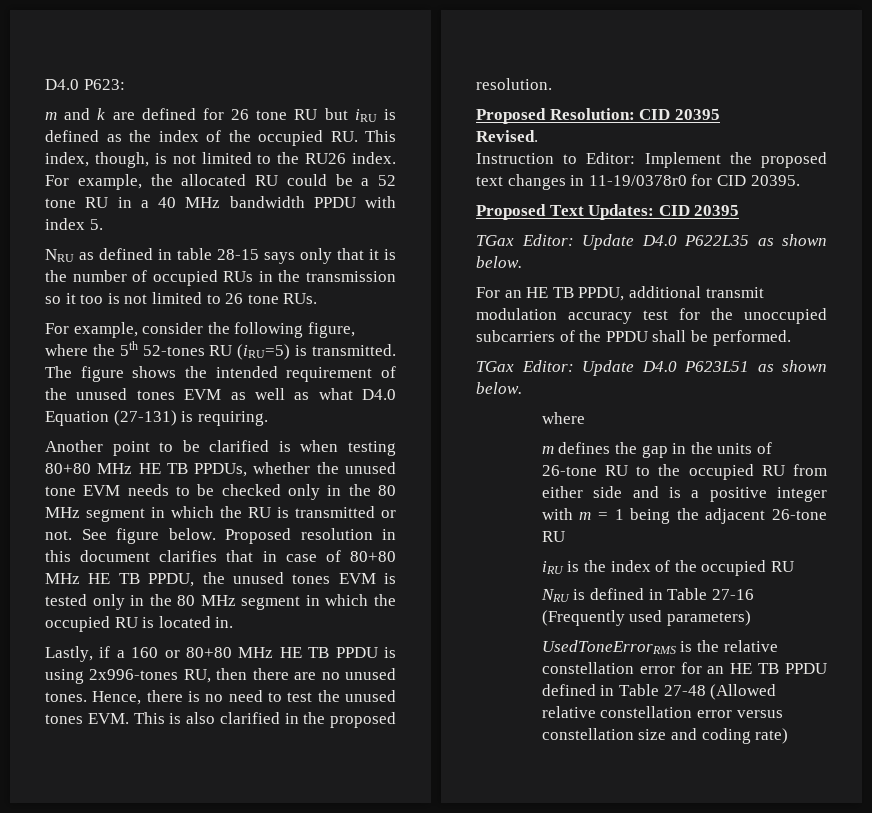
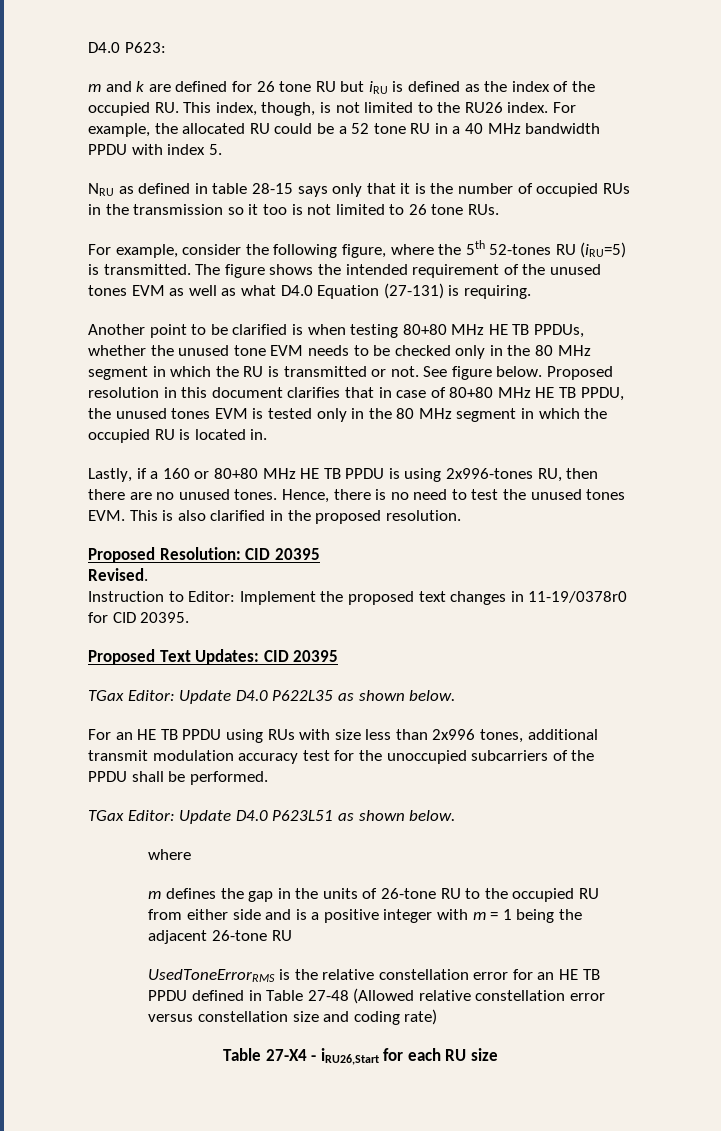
- For an HE TB PPDU, additional transmit modulation accuracy test for the unoccupied subcarriers of the PPDU shall be performed.
+ For an HE TB PPDU using RUs with size less than 2x996 tones, additional transmit modulation accuracy test for the unoccupied subcarriers of the PPDU shall be performed.
- iRU is the index of the occupied RU
- NRU is defined in Table 27-16 (Frequently used parameters)
+ Table 27-X4 - iRU26,Start for each RU size

